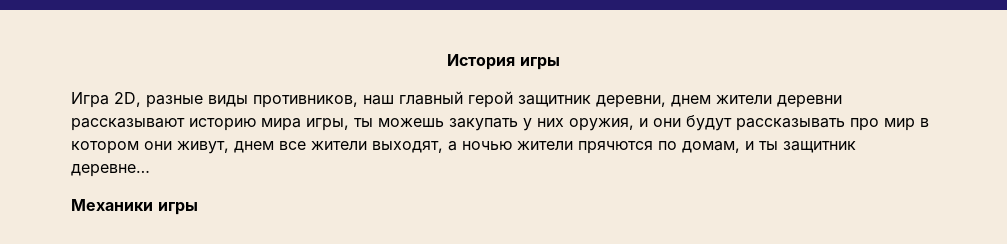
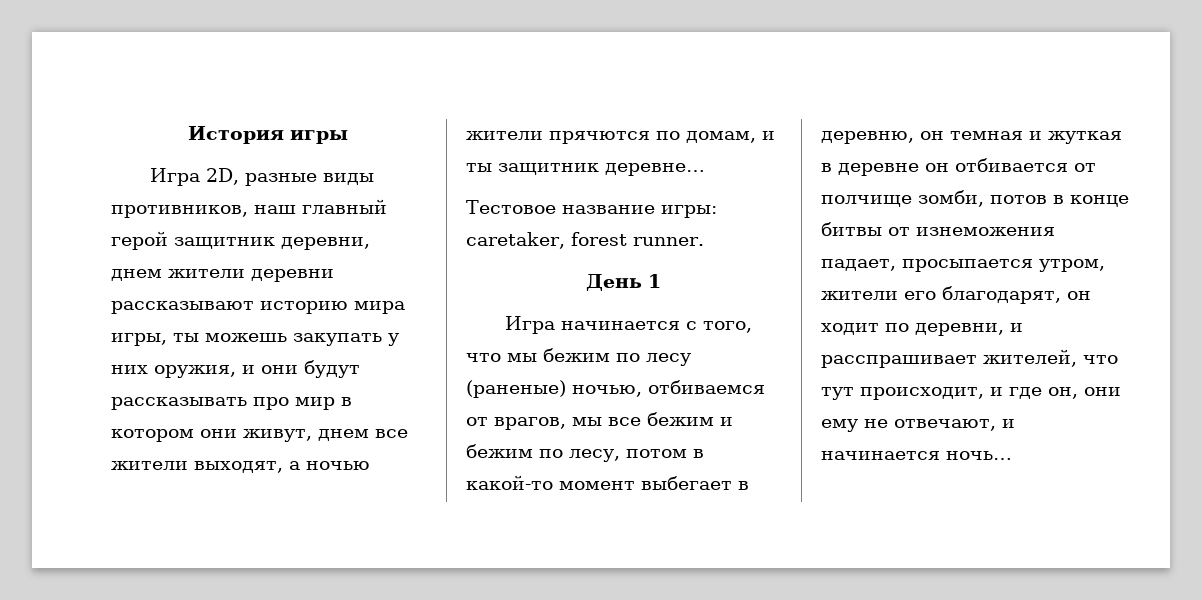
- Механики игры
+ Тестовое название игры: caretaker, forest runner.
+ День 1
+ Игра начинается с того, что мы бежим по лесу (раненые) ночью, отбиваемся от врагов, мы все бежим и бежим по лесу, потом в какой-то момент выбегает в деревню, он темная и жуткая в деревне он отбивается от полчище зомби, потов в конце битвы от изнеможения падает, просыпается утром, жители его благодарят, он ходит по деревни, и расспрашивает жителей, что тут происходит, и где он, они ему не отвечают, и начинается ночь…

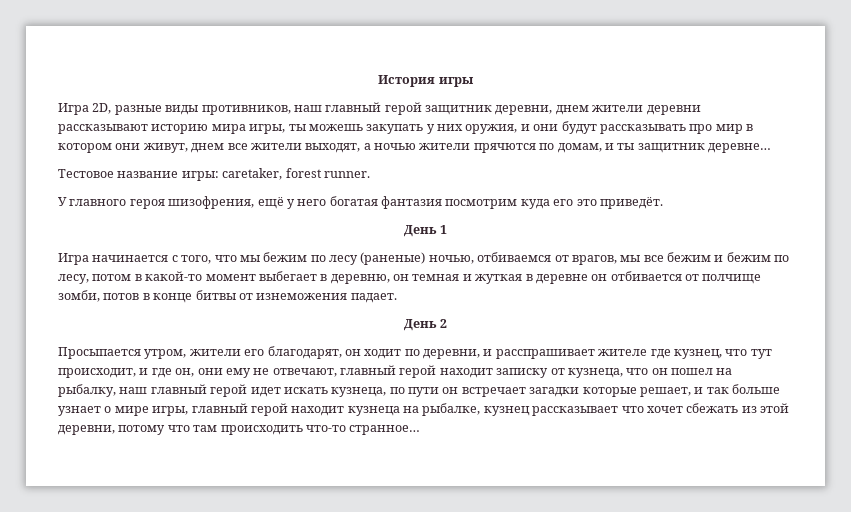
+ У главного героя шизофрения, ещё у него богатая фантазия посмотрим куда его это приведёт.
- Игра начинается с того, что мы бежим по лесу (раненые) ночью, отбиваемся от врагов, мы все бежим и бежим по лесу, потом в какой-то момент выбегает в деревню, он темная и жуткая в деревне он отбивается от полчище зомби, потов в конце битвы от изнеможения падает, просыпается утром, жители его благодарят, он ходит по деревни, и расспрашивает жителей, что тут происходит, и где он, они ему не отвечают, и начинается ночь…
+ Игра начинается с того, что мы бежим по лесу (раненые) ночью, отбиваемся от врагов, мы все бежим и бежим по лесу, потом в какой-то момент выбегает в деревню, он темная и жуткая в деревне он отбивается от полчище зомби, потов в конце битвы от изнеможения падает.
+ День 2
+ Просыпается утром, жители его благодарят, он ходит по деревни, и расспрашивает жителе где кузнец, что тут происходит, и где он, они ему не отвечают, главный герой находит записку от кузнеца, что он пошел на рыбалку, наш главный герой идет искать кузнеца, по пути он встречает загадки которые решает, и так больше узнает о мире игры, главный герой находит кузнеца на рыбалке, кузнец рассказывает что хочет сбежать из этой деревни, потому что там происходить что-то странное…

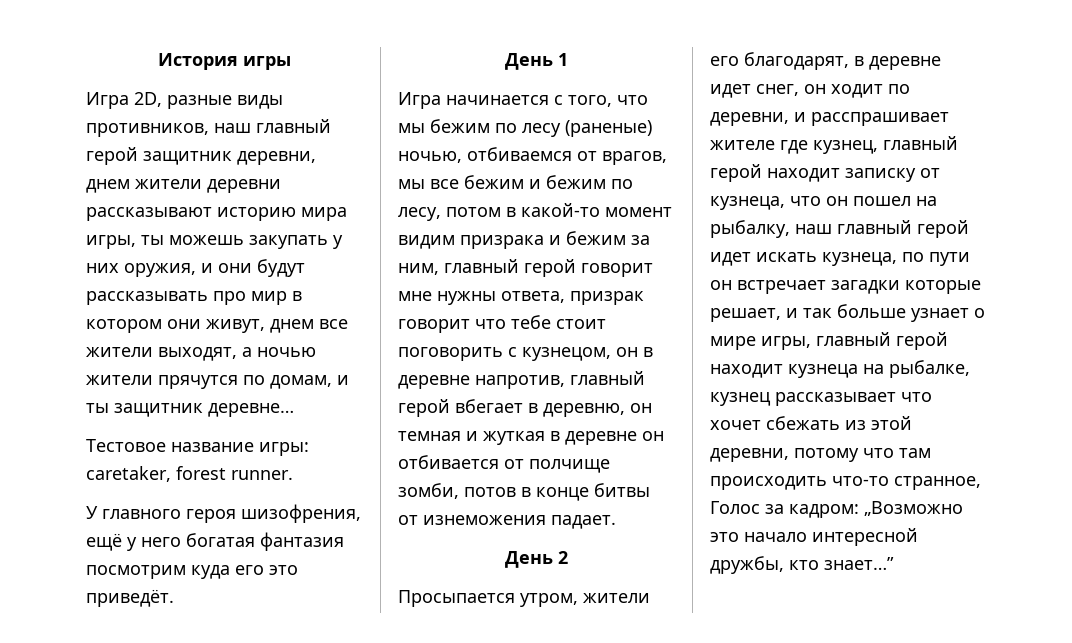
- Игра 2D, разные виды противников, наш главный герой защитник деревни, днем жители деревни рассказывают историю мира игры, ты можешь закупать у них оружия, и они будут рассказывать про мир в котором они живут, днем все жители выходят, а ночью жители прячются по домам, и ты защитник деревне…
+ Игра 2D, разные виды противников, наш главный герой защитник деревни, днем жители деревни рассказывают историю мира игры, ты можешь закупать у них оружия, и они будут рассказывать про мир в котором они живут, днем все жители выходят, а ночью жители прячутся по домам, и ты защитник деревне…
- Игра начинается с того, что мы бежим по лесу (раненые) ночью, отбиваемся от врагов, мы все бежим и бежим по лесу, потом в какой-то момент выбегает в деревню, он темная и жуткая в деревне он отбивается от полчище зомби, потов в конце битвы от изнеможения падает.
+ Игра начинается с того, что мы бежим по лесу (раненые) ночью, отбиваемся от врагов, мы все бежим и бежим по лесу, потом в какой-то момент видим призрака и бежим за ним, главный герой говорит мне нужны ответа, призрак говорит что тебе стоит поговорить с кузнецом, он в деревне напротив, главный герой вбегает в деревню, он темная и жуткая в деревне он отбивается от полчище зомби, потов в конце битвы от изнеможения падает.
- Просыпается утром, жители его благодарят, он ходит по деревни, и расспрашивает жителе где кузнец, что тут происходит, и где он, они ему не отвечают, главный герой находит записку от кузнеца, что он пошел на рыбалку, наш главный герой идет искать кузнеца, по пути он встречает загадки которые решает, и так больше узнает о мире игры, главный герой находит кузнеца на рыбалке, кузнец рассказывает что хочет сбежать из этой деревни, потому что там происходить что-то странное…
+ Просыпается утром, жители его благодарят, в деревне идет снег, он ходит по деревни, и расспрашивает жителе где кузнец, главный герой находит записку от кузнеца, что он пошел на рыбалку, наш главный герой идет искать кузнеца, по пути он встречает загадки которые решает, и так больше узнает о мире игры, главный герой находит кузнеца на рыбалке, кузнец рассказывает что хочет сбежать из этой деревни, потому что там происходить что-то странное, Голос за кадром: „Возможно это начало интересной дружбы, кто знает…”

